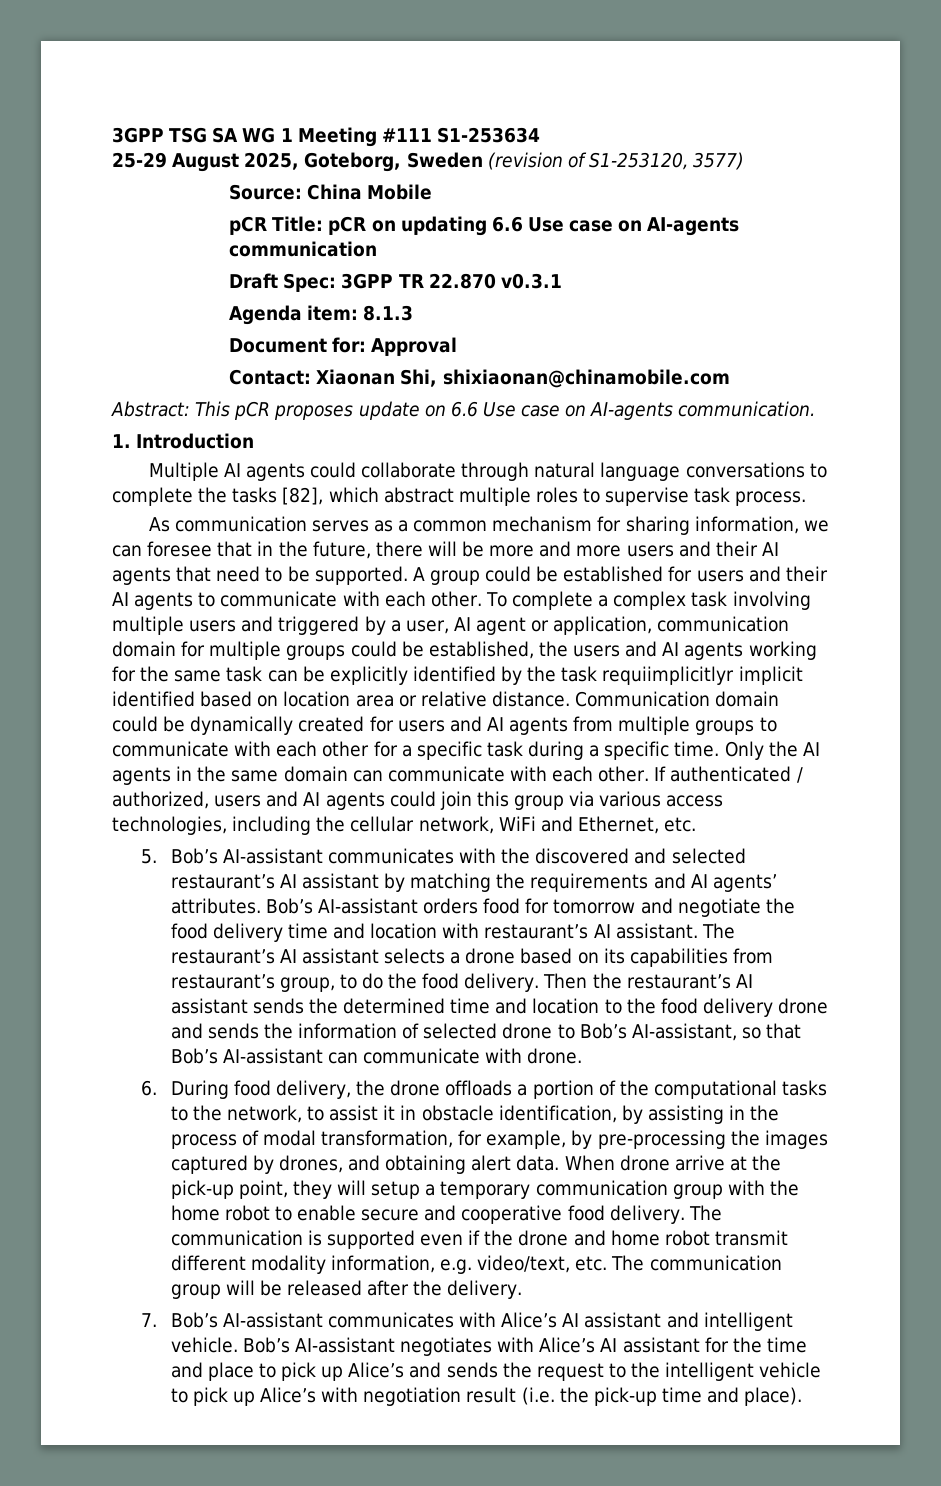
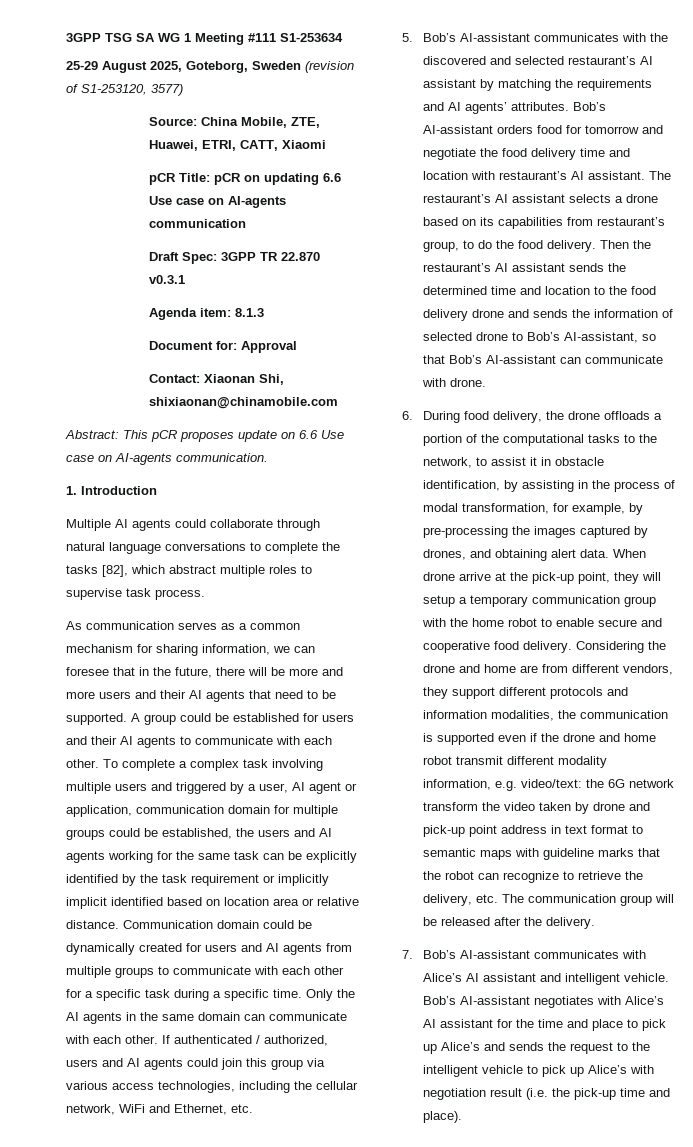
- Source: China Mobile
+ Source: China Mobile, ZTE, Huawei, ETRI, CATT, Xiaomi
- To complete a complex task involving multiple users and triggered by a user, AI agent or application, communication domain for multiple groups could be established, the users and AI agents working for the same task can be explicitly identified by the task requiimplicitlyr implicit identified based on location area or relative distance.
+ To complete a complex task involving multiple users and triggered by a user, AI agent or application, communication domain for multiple groups could be established, the users and AI agents working for the same task can be explicitly identified by the task requirement or implicitly implicit identified based on location area or relative distance.
- The communication is supported even if the drone and home robot transmit different modality information, e.g. video/text, etc. The communication group will be released after the delivery.
+ Considering the drone and home are from different vendors, they support different protocols and information modalities, the communication is supported even if the drone and home robot transmit different modality information, e.g. video/text: the 6G network transform the video taken by drone and pick-up point address in text format to semantic maps with guideline marks that the robot can recognize to retrieve the delivery, etc. The communication group will be released after the delivery.

